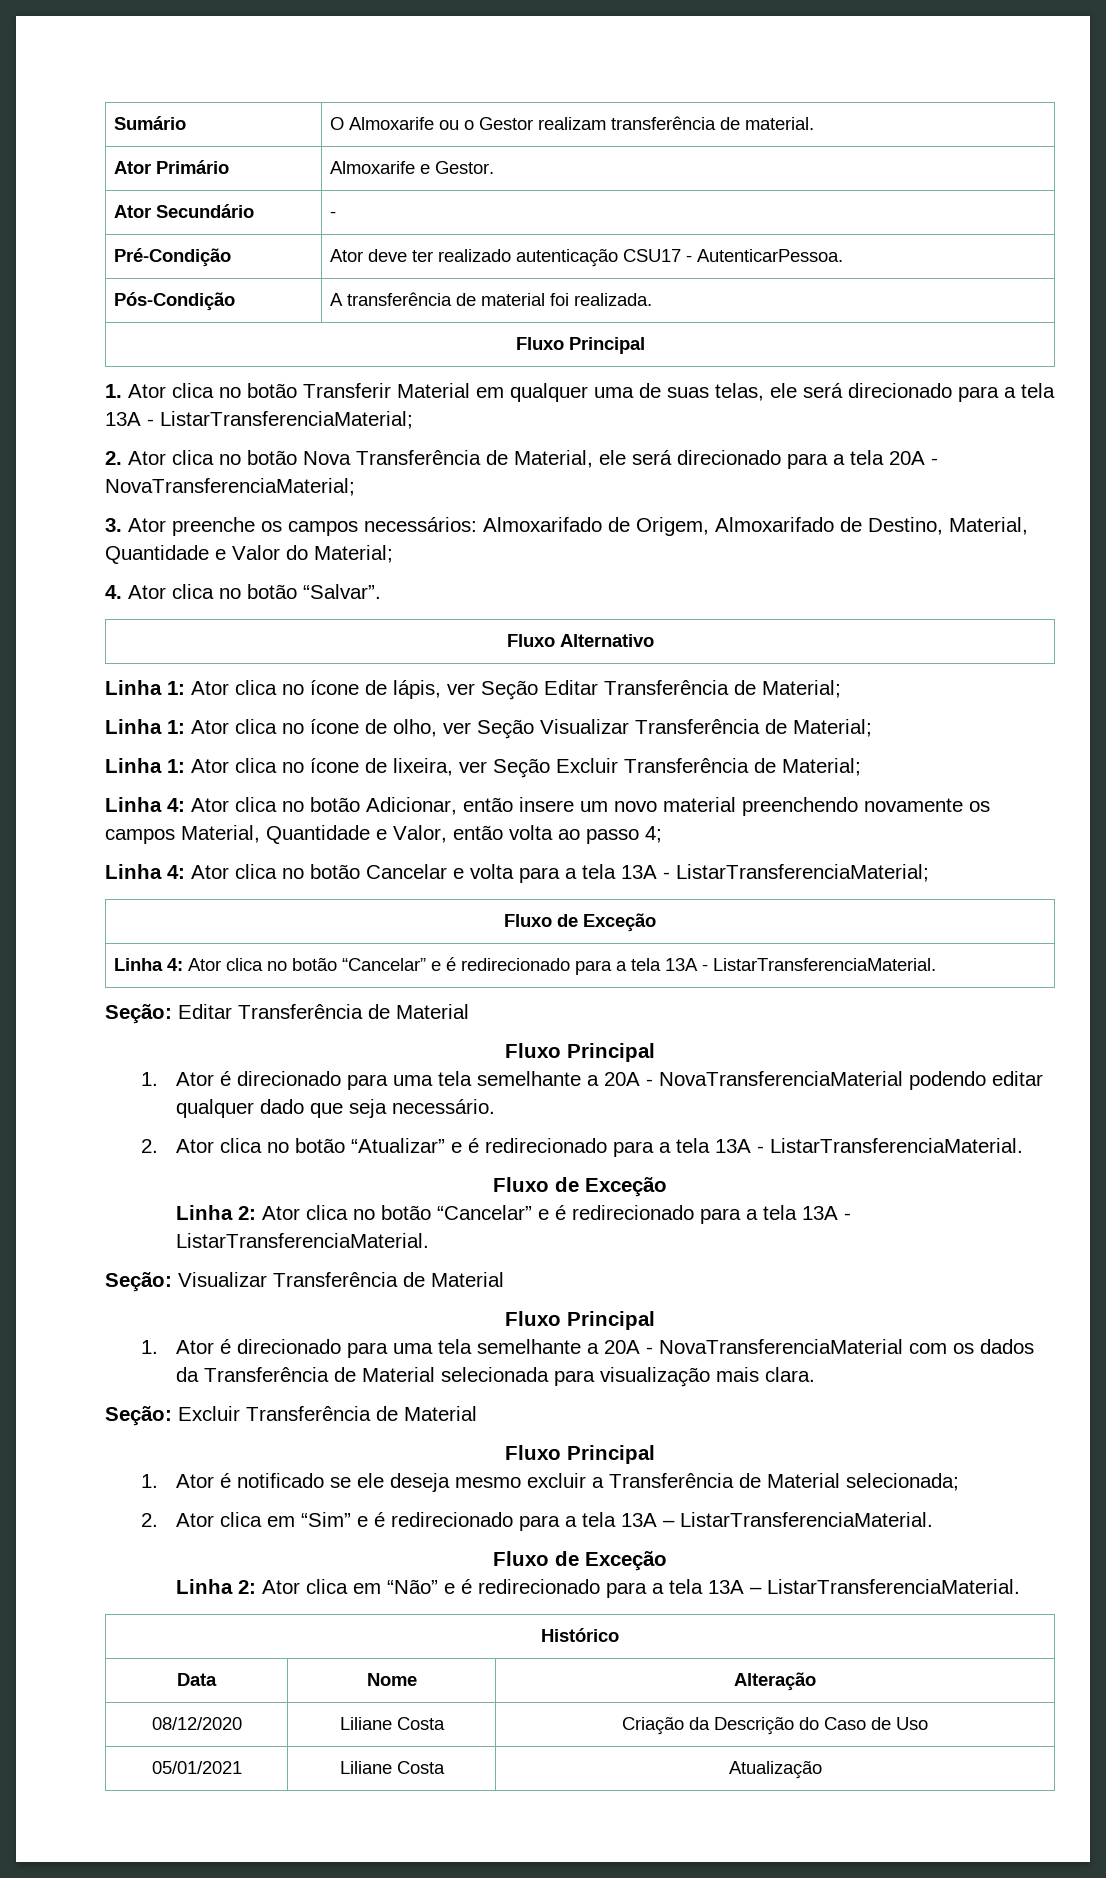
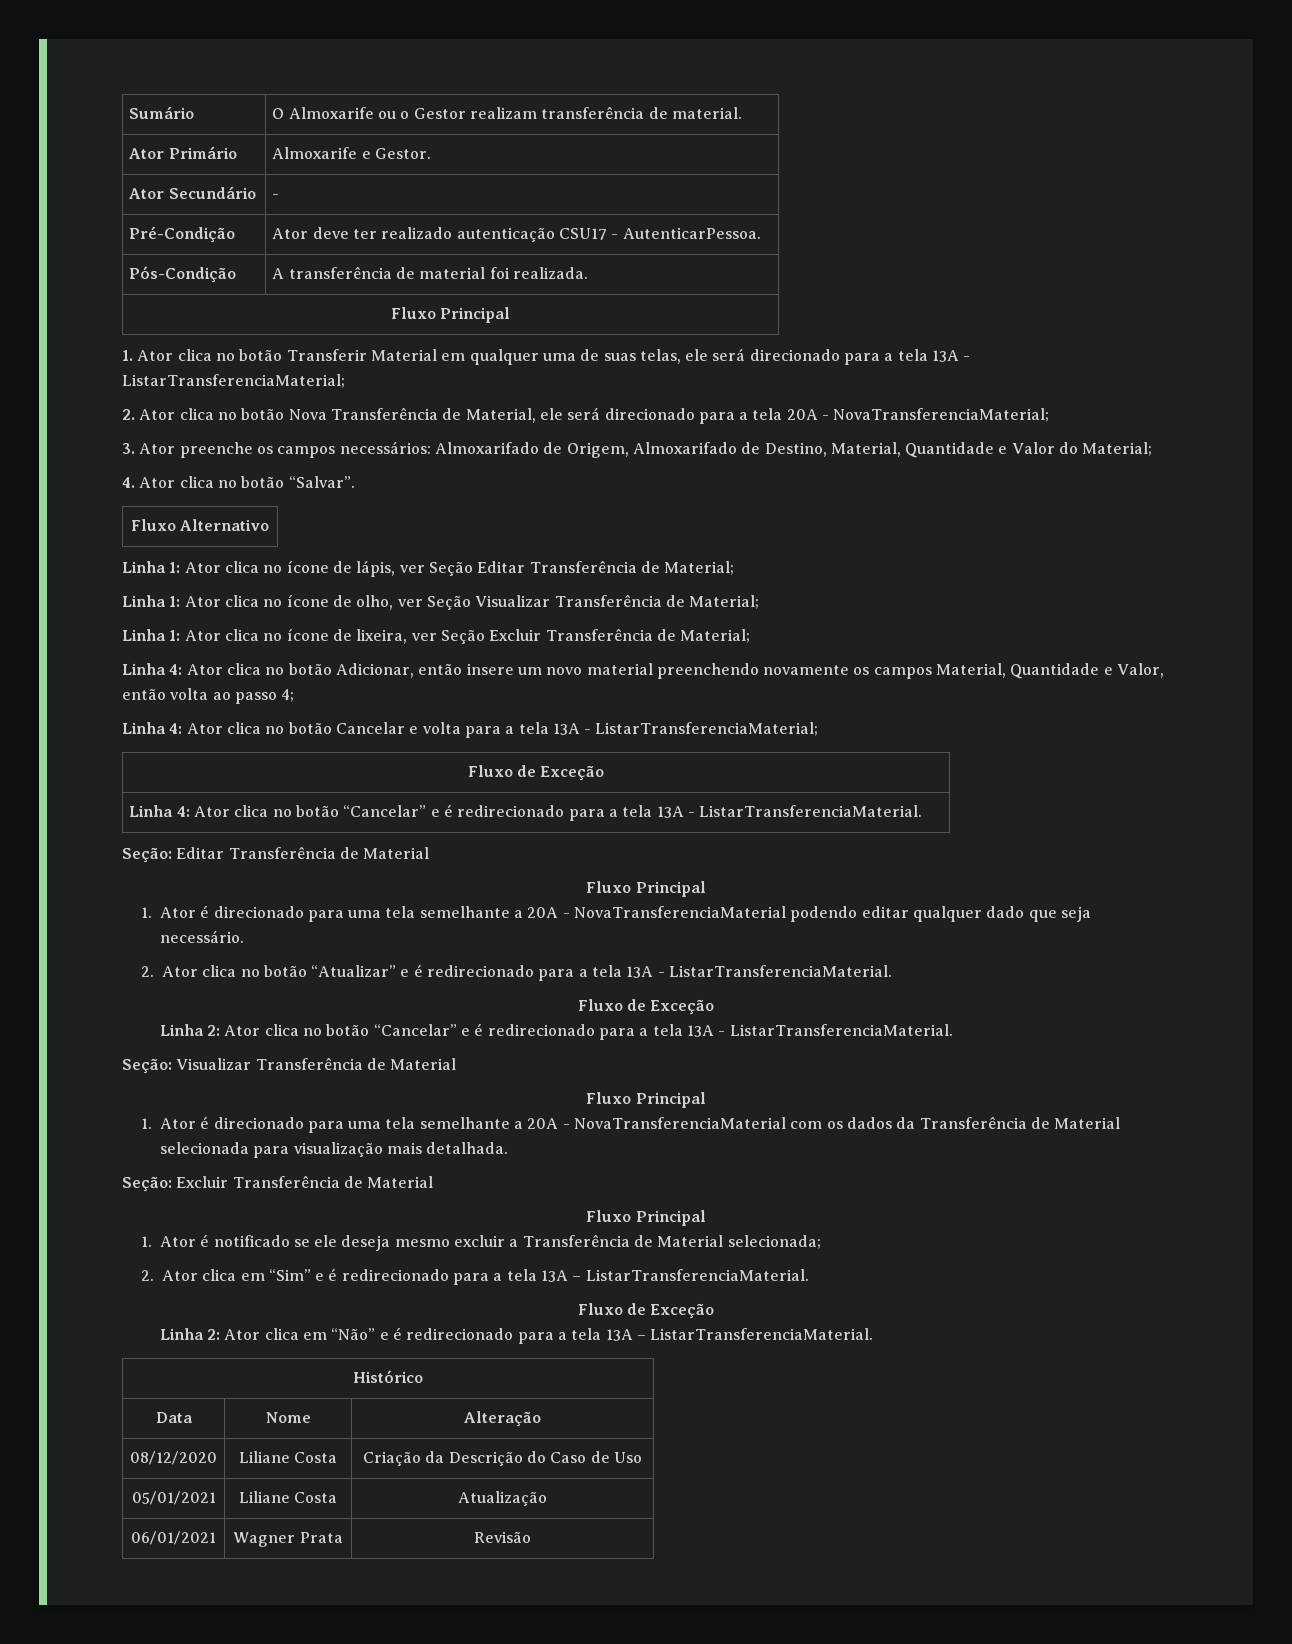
- 1. Ator é direcionado para uma tela semelhante a 20A - NovaTransferenciaMaterial com os dados da Transferência de Material selecionada para visualização mais clara.
+ 1. Ator é direcionado para uma tela semelhante a 20A - NovaTransferenciaMaterial com os dados da Transferência de Material selecionada para visualização mais detalhada.
+ 06/01/2021 | Wagner Prata | Revisão

